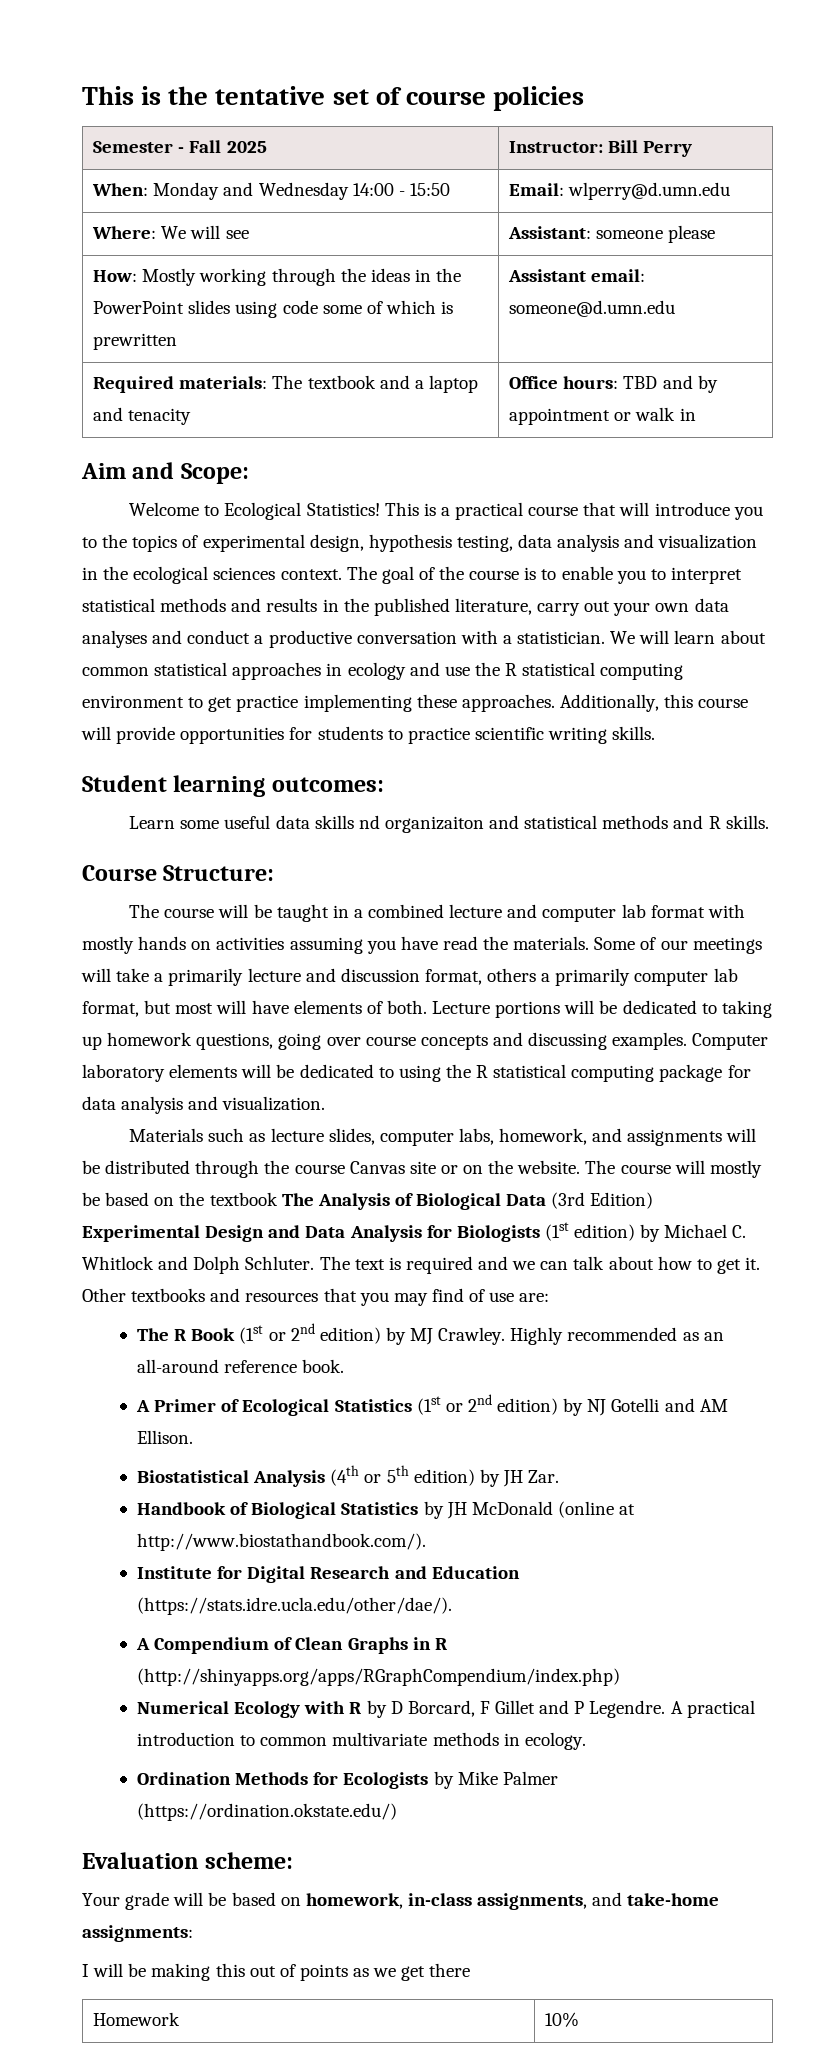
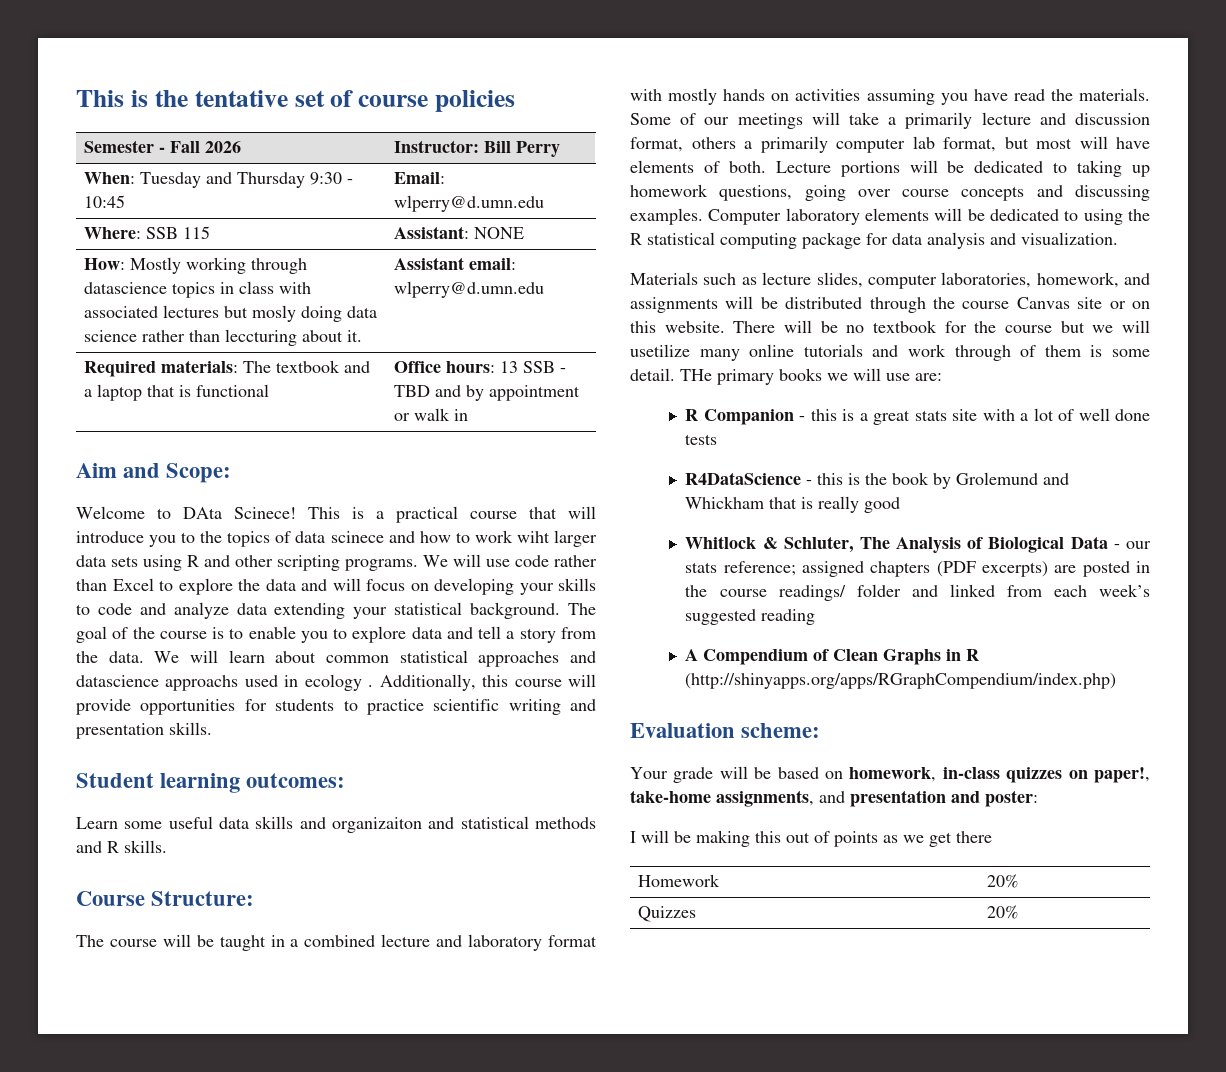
- Semester - Fall 2025 | Instructor: Bill Perry
+ Semester - Fall 2026 | Instructor: Bill Perry
- When: Monday and Wednesday 14:00 - 15:50 | Email: wlperry@d.umn.edu
+ When: Tuesday and Thursday 9:30 - 10:45 | Email: wlperry@d.umn.edu
- Where: We will see | Assistant: someone please
+ Where: SSB 115 | Assistant: NONE
- How: Mostly working through the ideas in the PowerPoint slides using code some of which is prewritten | Assistant email: someone@d.umn.edu
+ How: Mostly working through datascience topics in class with associated lectures but mosly doing data science rather than leccturing about it. | Assistant email: wlperry@d.umn.edu
- Required materials: The textbook and a laptop and tenacity | Office hours: TBD and by appointment or walk in
+ Required materials: The textbook and a laptop that is functional | Office hours: 13 SSB - TBD and by appointment or walk in
- Welcome to Ecological Statistics!
+ Welcome to DAta Scinece!
- This is a practical course that will introduce you to the topics of experimental design, hypothesis testing, data analysis and visualization in the ecological sciences context.
+ This is a practical course that will introduce you to the topics of data scinece and how to work wiht larger data sets using R and other scripting programs. We will use code rather than Excel to explore the data and will focus on developing your skills to code and analyze data extending your statistical background.
- The goal of the course is to enable you to interpret statistical methods and results in the published literature, carry out your own data analyses and conduct a productive conversation with a statistician.
+ The goal of the course is to enable you to explore data and tell a story from the data.
- We will learn about common statistical approaches in ecology and use the R statistical computing environment to get practice implementing these approaches.
+ We will learn about common statistical approaches and datascience approachs used in ecology .
- Additionally, this course will provide opportunities for students to practice scientific writing skills.
+ Additionally, this course will provide opportunities for students to practice scientific writing and presentation skills.
- Learn some useful data skills nd organizaiton and statistical methods and R skills.
+ Learn some useful data skills and organizaiton and statistical methods and R skills.
- The course will be taught in a combined lecture and computer lab format with mostly hands on activities assuming you have read the materials.
+ The course will be taught in a combined lecture and laboratory format with mostly hands on activities assuming you have read the materials.
- Materials such as lecture slides, computer labs, homework, and assignments will be distributed through the course Canvas site or on the website. The course will mostly be based on the textbook The Analysis of Biological Data (3rd Edition) Experimental Design and Data Analysis for Biologists (1st edition) by Michael C. Whitlock and Dolph Schluter. The text is required and we can talk about how to get it. Other textbooks and resources that you may find of use are:
- The R Book (1st or 2nd edition) by MJ Crawley. Highly recommended as an all-around reference book.
- A Primer of Ecological Statistics (1st or 2nd edition) by NJ Gotelli and AM Ellison.
- Biostatistical Analysis (4th or 5th edition) by JH Zar.
- Handbook of Biological Statistics by JH McDonald (online at http://www.biostathandbook.com/).
- Institute for Digital Research and Education (https://stats.idre.ucla.edu/other/dae/).
+ Materials such as lecture slides, computer laboratories, homework, and assignments will be distributed through the course Canvas site or on this website. There will be no textbook for the course but we will usetilize many online tutorials and work through of them is some detail. THe primary books we will use are:
+ R Companion - this is a great stats site with a lot of well done tests
+ R4DataScience - this is the book by Grolemund and Whickham that is really good
+ Whitlock & Schluter, The Analysis of Biological Data - our stats reference; assigned chapters (PDF excerpts) are posted in the course readings/ folder and linked from each week’s suggested reading
- Numerical Ecology with R by D Borcard, F Gillet and P Legendre. A practical introduction to common multivariate methods in ecology.
- Ordination Methods for Ecologists by Mike Palmer (https://ordination.okstate.edu/)
- Your grade will be based on homework, in-class assignments, and take-home assignments:
+ Your grade will be based on homework, in-class quizzes on paper!, take-home assignments, and presentation and poster:
- Homework | 10%
+ Homework | 20%
+ Quizzes | 20%

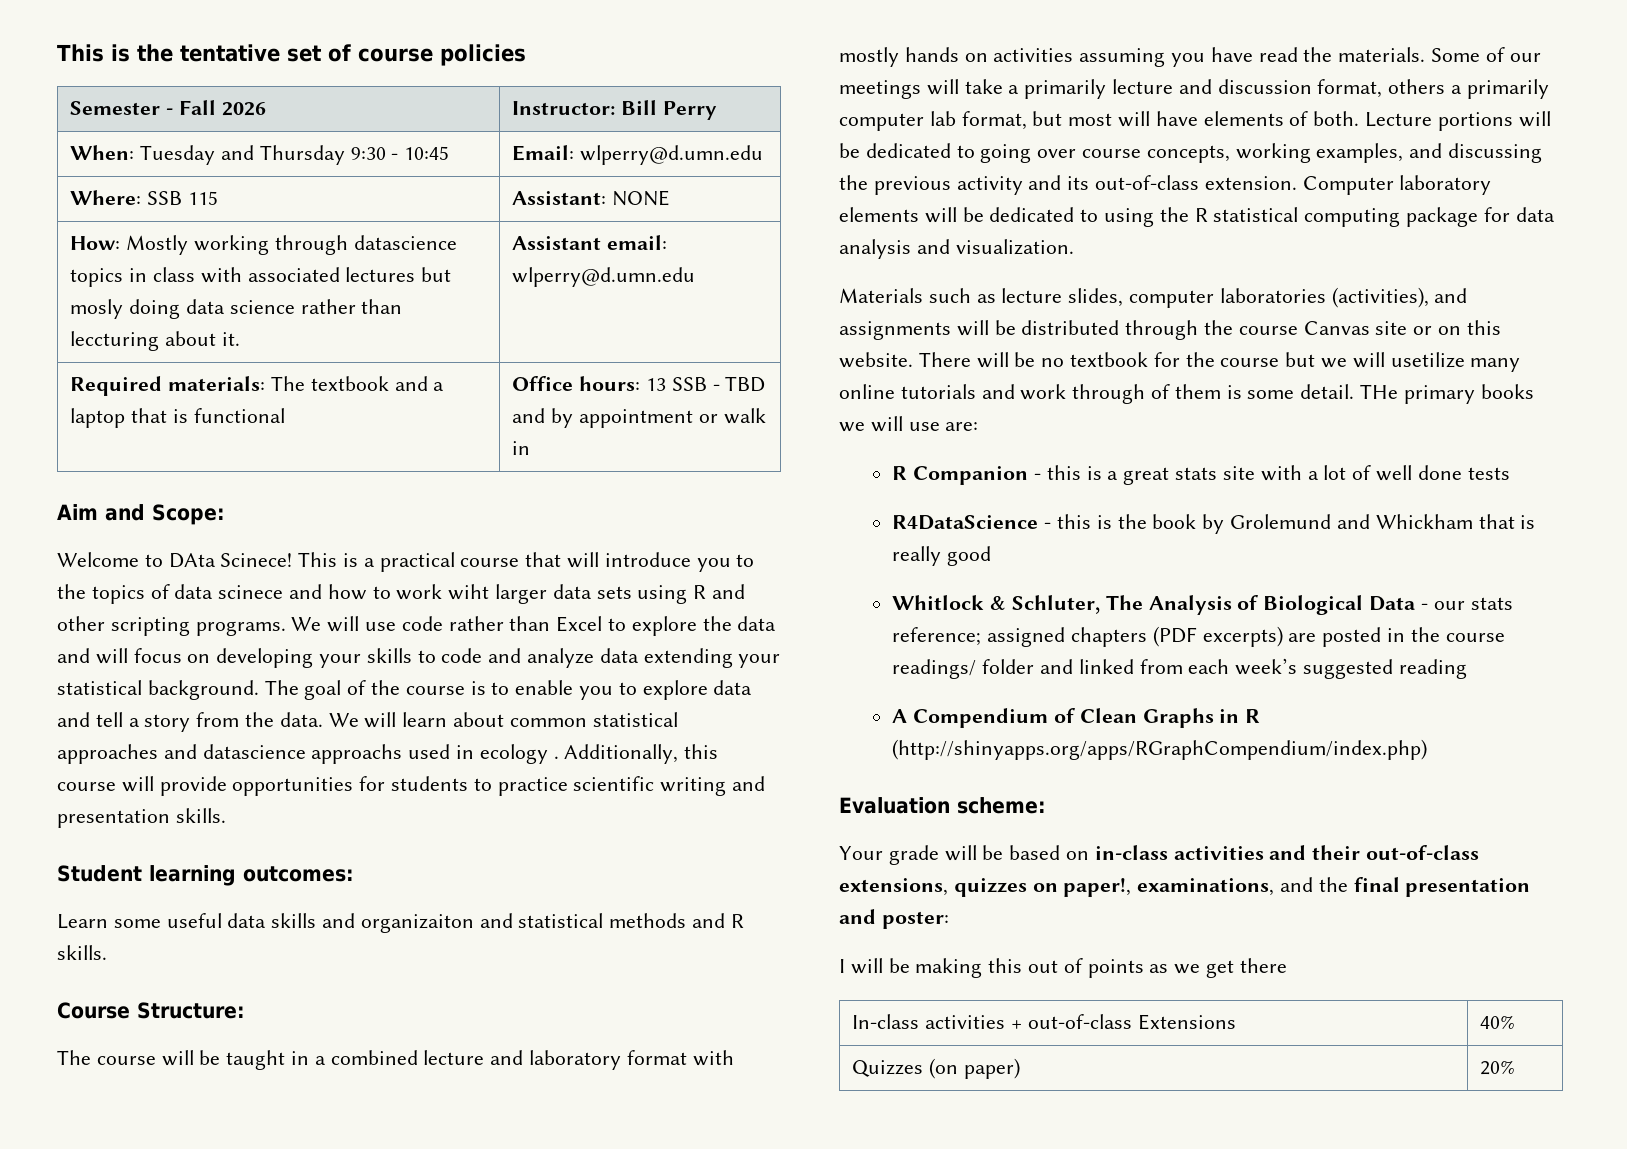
- Lecture portions will be dedicated to taking up homework questions, going over course concepts and discussing examples.
+ Lecture portions will be dedicated to going over course concepts, working examples, and discussing the previous activity and its out-of-class extension.
- Materials such as lecture slides, computer laboratories, homework, and assignments will be distributed through the course Canvas site or on this website.
+ Materials such as lecture slides, computer laboratories (activities), and assignments will be distributed through the course Canvas site or on this website.
- Your grade will be based on homework, in-class quizzes on paper!, take-home assignments, and presentation and poster:
+ Your grade will be based on in-class activities and their out-of-class extensions, quizzes on paper!, examinations, and the final presentation and poster:
- Homework | 20%
- Quizzes | 20%
+ In-class activities + out-of-class Extensions | 40%
+ Quizzes (on paper) | 20%

